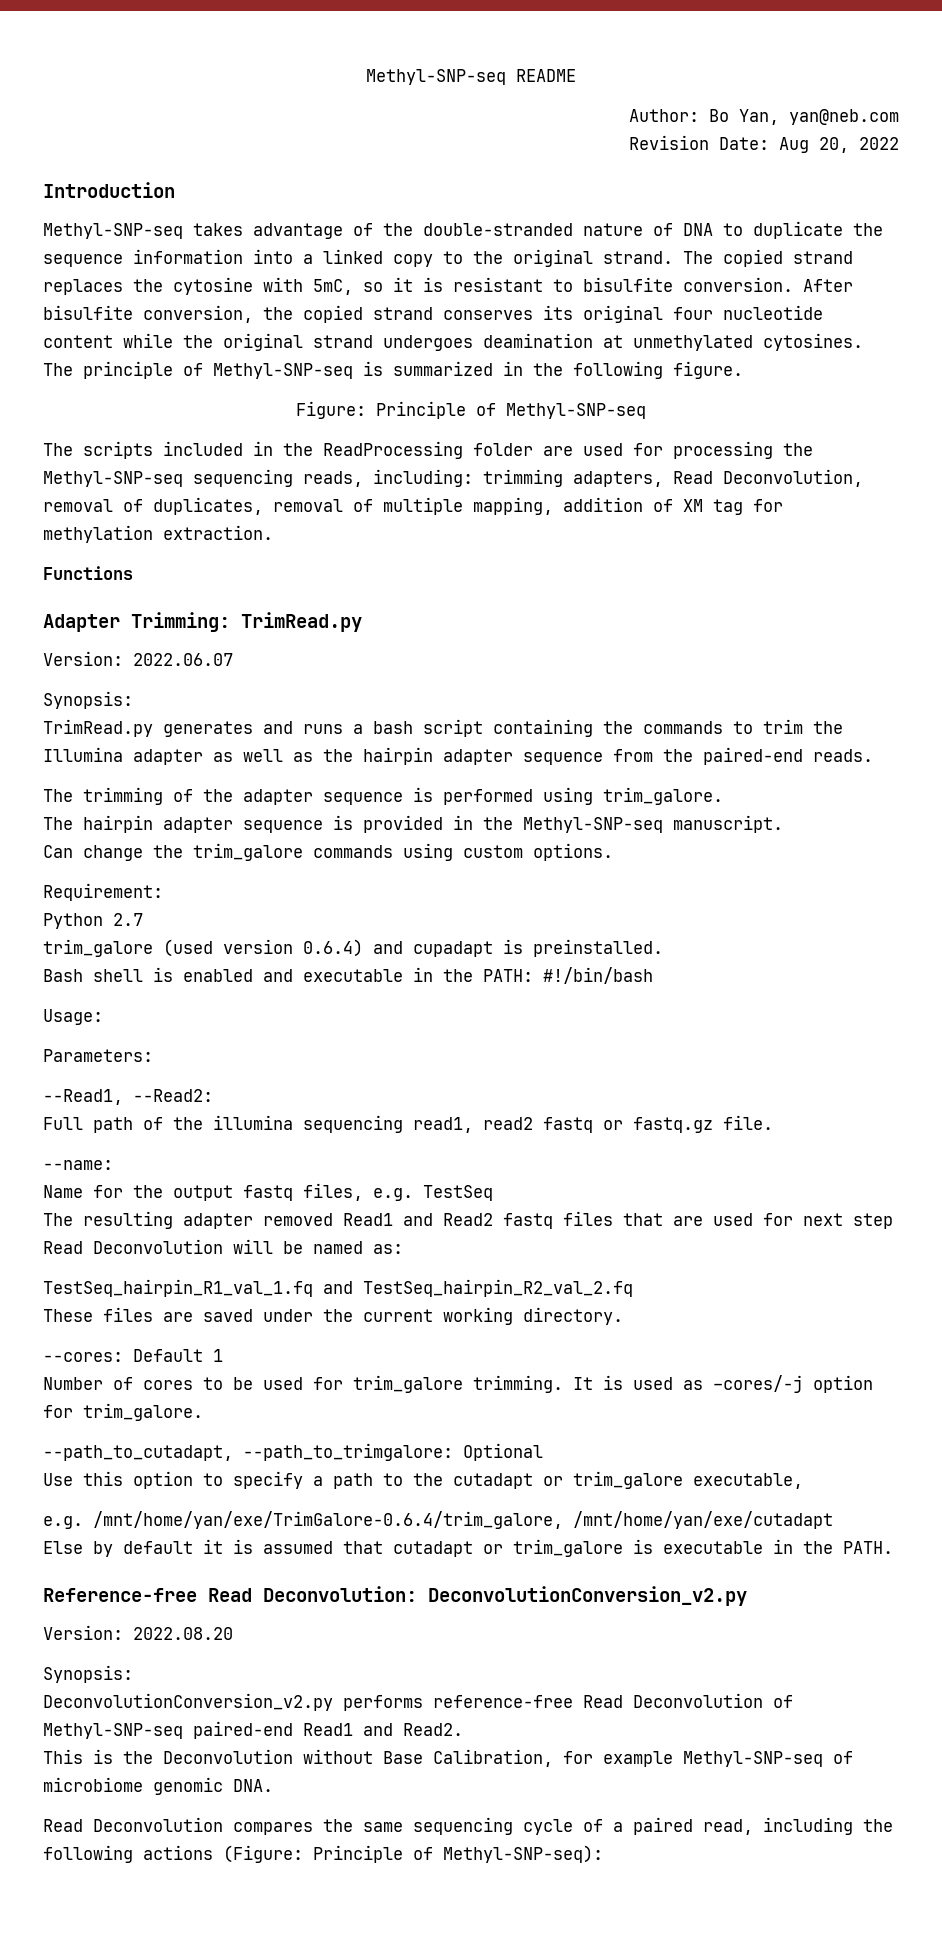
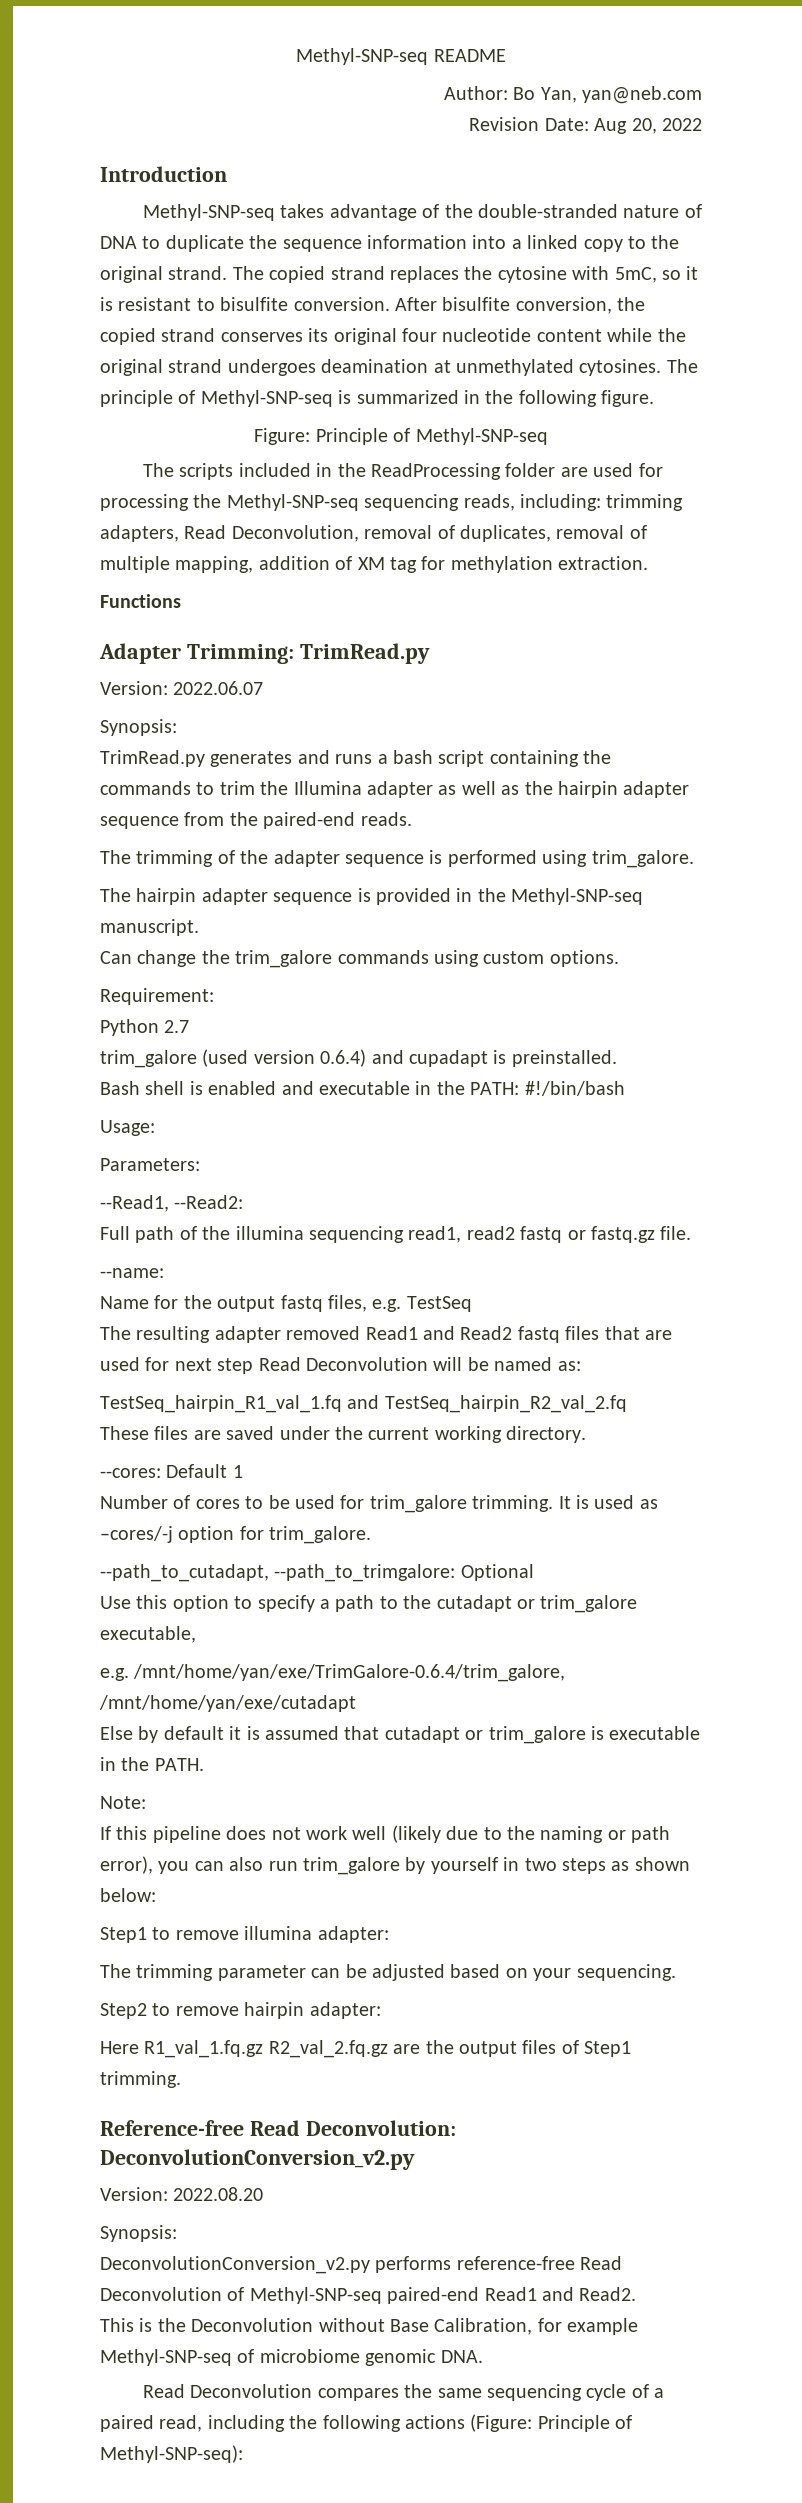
+ Note:
+ If this pipeline does not work well (likely due to the naming or path error), you can also run trim_galore by yourself in two steps as shown below:
+ Step1 to remove illumina adapter:
+ The trimming parameter can be adjusted based on your sequencing.
+ Step2 to remove hairpin adapter:
+ Here R1_val_1.fq.gz R2_val_2.fq.gz are the output files of Step1 trimming.

